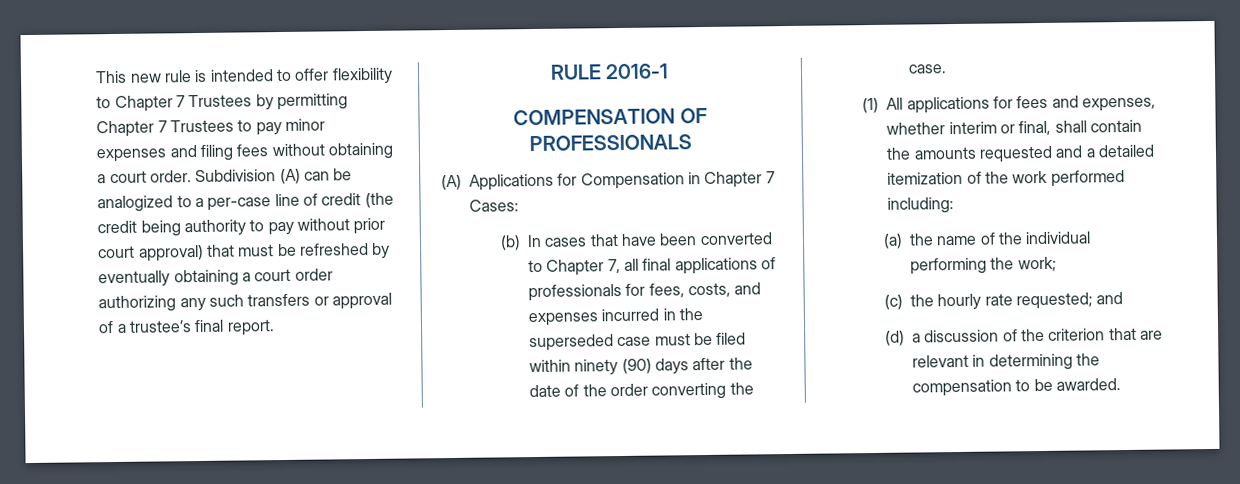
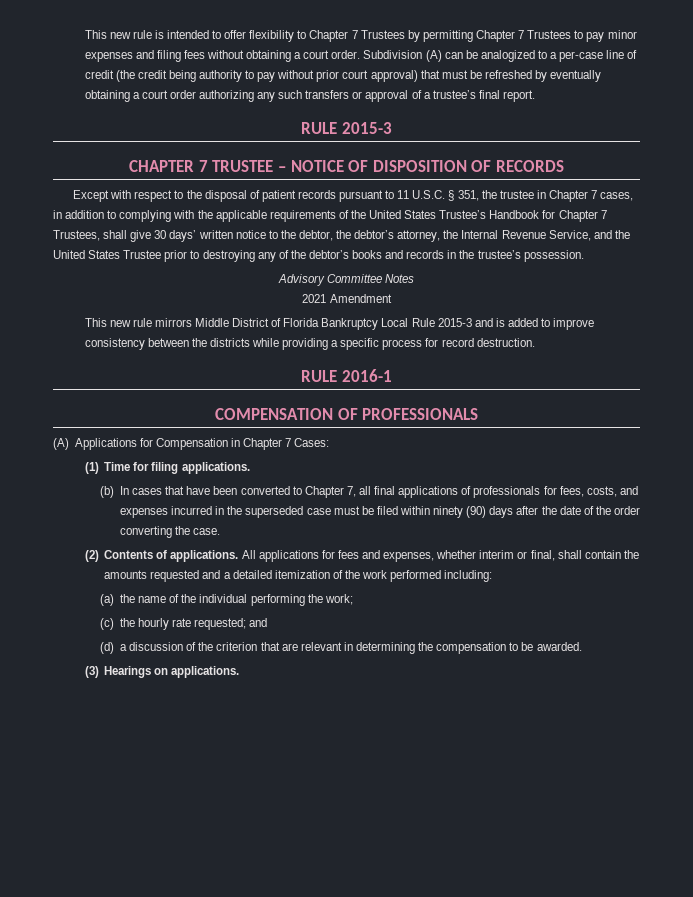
+ RULE 2015-3
+ CHAPTER 7 TRUSTEE – NOTICE OF DISPOSITION OF RECORDS
+ Except with respect to the disposal of patient records pursuant to 11 U.S.C. § 351, the trustee in Chapter 7 cases, in addition to complying with the applicable requirements of the United States Trustee’s Handbook for Chapter 7 Trustees, shall give 30 days’ written notice to the debtor, the debtor’s attorney, the Internal Revenue Service, and the United States Trustee prior to destroying any of the debtor’s books and records in the trustee’s possession.
+ Advisory Committee Notes
+ 2021 Amendment
+ This new rule mirrors Middle District of Florida Bankruptcy Local Rule 2015-3 and is added to improve consistency between the districts while providing a specific process for record destruction.
+ (1) Time for filing applications.
- (1) All applications for fees and expenses, whether interim or final, shall contain the amounts requested and a detailed itemization of the work performed including:
+ (2) Contents of applications. All applications for fees and expenses, whether interim or final, shall contain the amounts requested and a detailed itemization of the work performed including:
+ (3) Hearings on applications.

